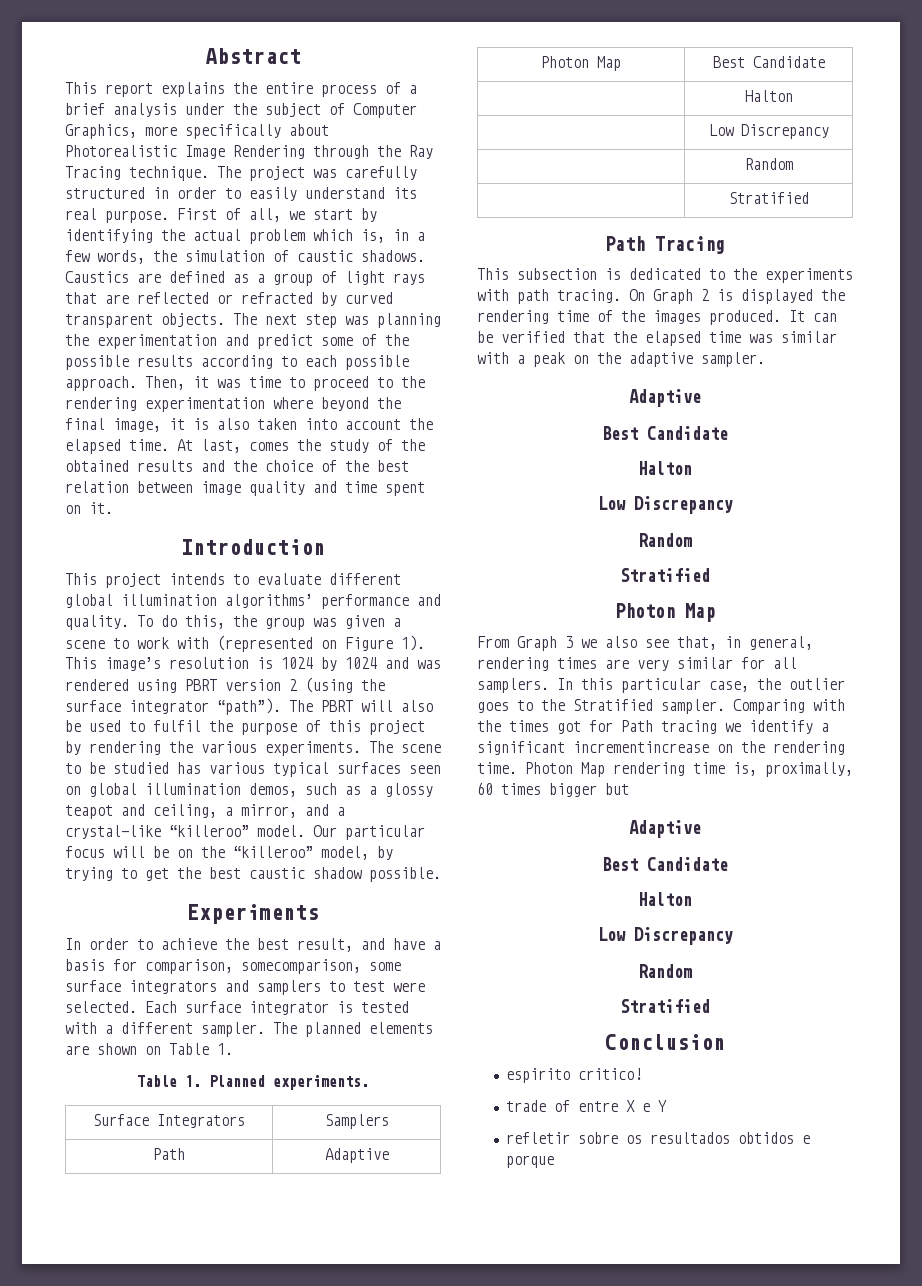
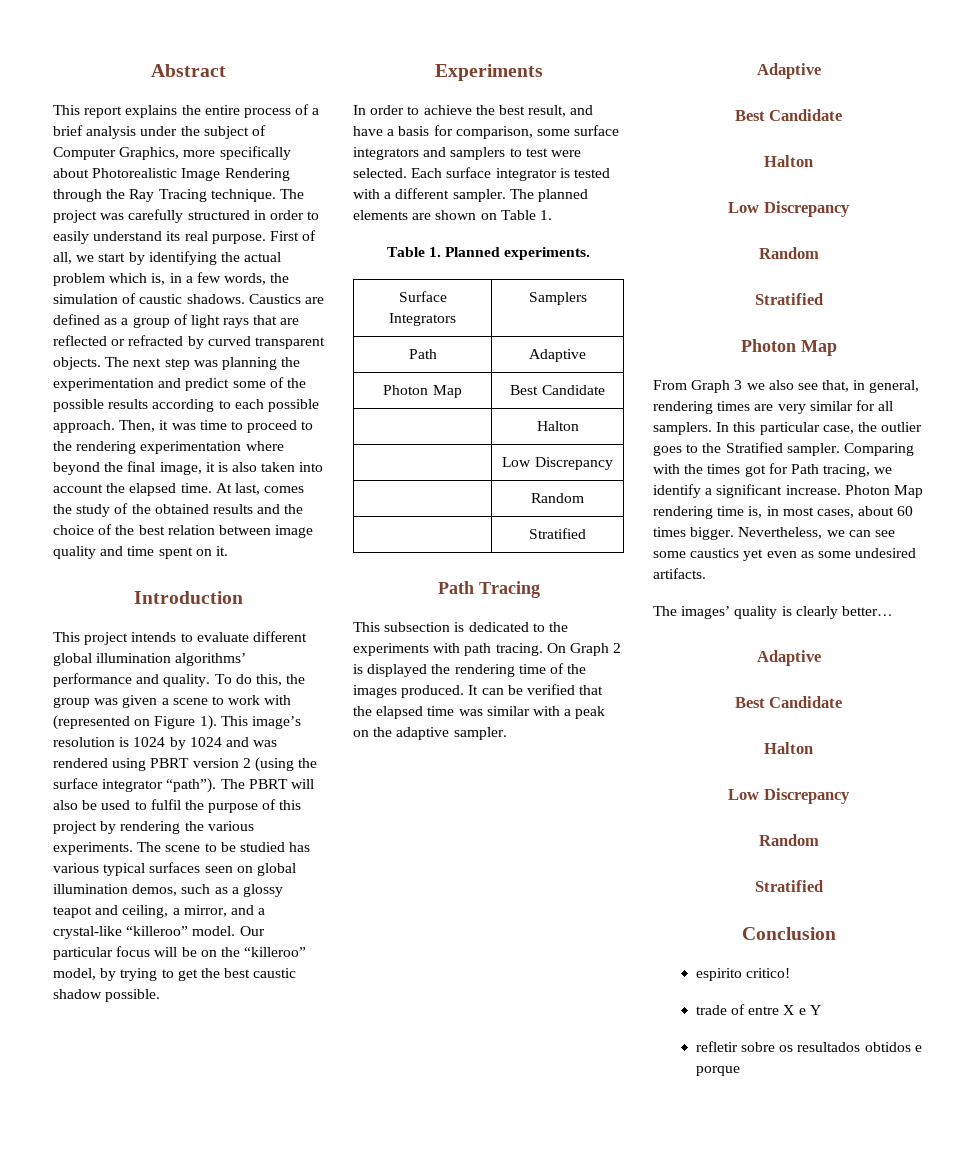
- In order to achieve the best result, and have a basis for comparison, somecomparison, some surface integrators and samplers to test were selected.
+ In order to achieve the best result, and have a basis for comparison, some surface integrators and samplers to test were selected.
- Comparing with the times got for Path tracing we identify a significant incrementincrease on the rendering time.
+ Comparing with the times got for Path tracing, we identify a significant increase.
- Photon Map rendering time is, proximally, 60 times bigger but
+ Photon Map rendering time is, in most cases, about 60 times bigger. Nevertheless, we can see some caustics yet even as some undesired artifacts.
+ The images’ quality is clearly better…

